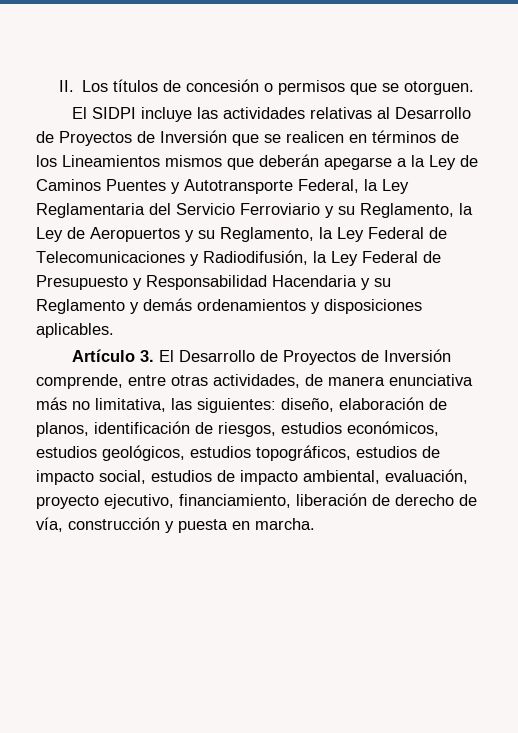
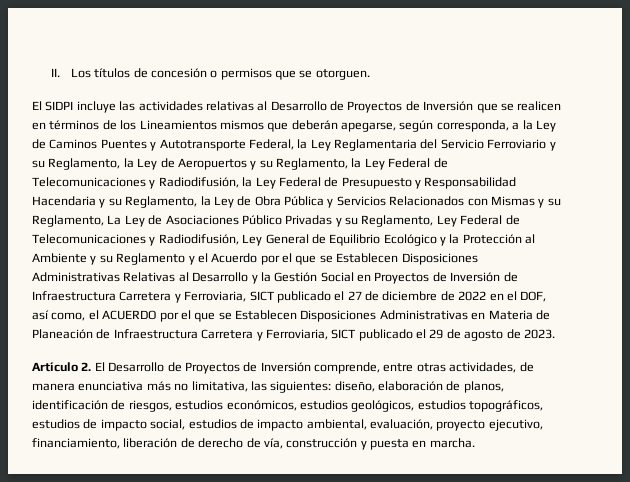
- El SIDPI incluye las actividades relativas al Desarrollo de Proyectos de Inversión que se realicen en términos de los Lineamientos mismos que deberán apegarse a la Ley de Caminos Puentes y Autotransporte Federal, la Ley Reglamentaria del Servicio Ferroviario y su Reglamento, la Ley de Aeropuertos y su Reglamento, la Ley Federal de Telecomunicaciones y Radiodifusión, la Ley Federal de Presupuesto y Responsabilidad Hacendaria y su Reglamento y demás ordenamientos y disposiciones aplicables.
+ El SIDPI incluye las actividades relativas al Desarrollo de Proyectos de Inversión que se realicen en términos de los Lineamientos mismos que deberán apegarse, según corresponda, a la Ley de Caminos Puentes y Autotransporte Federal, la Ley Reglamentaria del Servicio Ferroviario y su Reglamento, la Ley de Aeropuertos y su Reglamento, la Ley Federal de Telecomunicaciones y Radiodifusión, la Ley Federal de Presupuesto y Responsabilidad Hacendaria y su Reglamento, la Ley de Obra Pública y Servicios Relacionados con Mismas y su Reglamento, La Ley de Asociaciones Público Privadas y su Reglamento, Ley Federal de Telecomunicaciones y Radiodifusión, Ley General de Equilibrio Ecológico y la Protección al Ambiente y su Reglamento y el Acuerdo por el que se Establecen Disposiciones Administrativas Relativas al Desarrollo y la Gestión Social en Proyectos de Inversión de Infraestructura Carretera y Ferroviaria, SICT publicado el 27 de diciembre de 2022 en el DOF, así como, el ACUERDO por el que se Establecen Disposiciones Administrativas en Materia de Planeación de Infraestructura Carretera y Ferroviaria, SICT publicado el 29 de agosto de 2023.
- Artículo 3. El Desarrollo de Proyectos de Inversión comprende, entre otras actividades, de manera enunciativa más no limitativa, las siguientes: diseño, elaboración de planos, identificación de riesgos, estudios económicos, estudios geológicos, estudios topográficos, estudios de impacto social, estudios de impacto ambiental, evaluación, proyecto ejecutivo, financiamiento, liberación de derecho de vía, construcción y puesta en marcha.
+ Artículo 2. El Desarrollo de Proyectos de Inversión comprende, entre otras actividades, de manera enunciativa más no limitativa, las siguientes: diseño, elaboración de planos, identificación de riesgos, estudios económicos, estudios geológicos, estudios topográficos, estudios de impacto social, estudios de impacto ambiental, evaluación, proyecto ejecutivo, financiamiento, liberación de derecho de vía, construcción y puesta en marcha.

